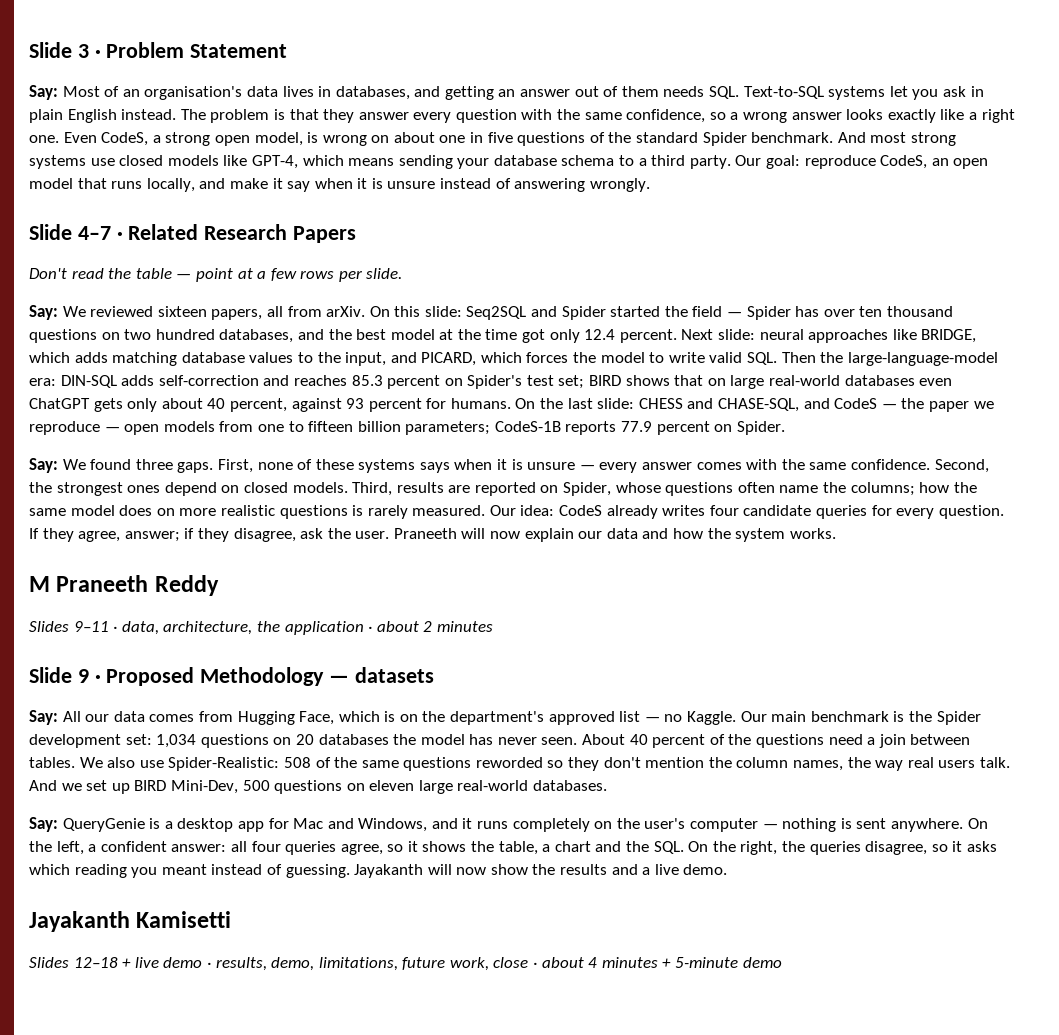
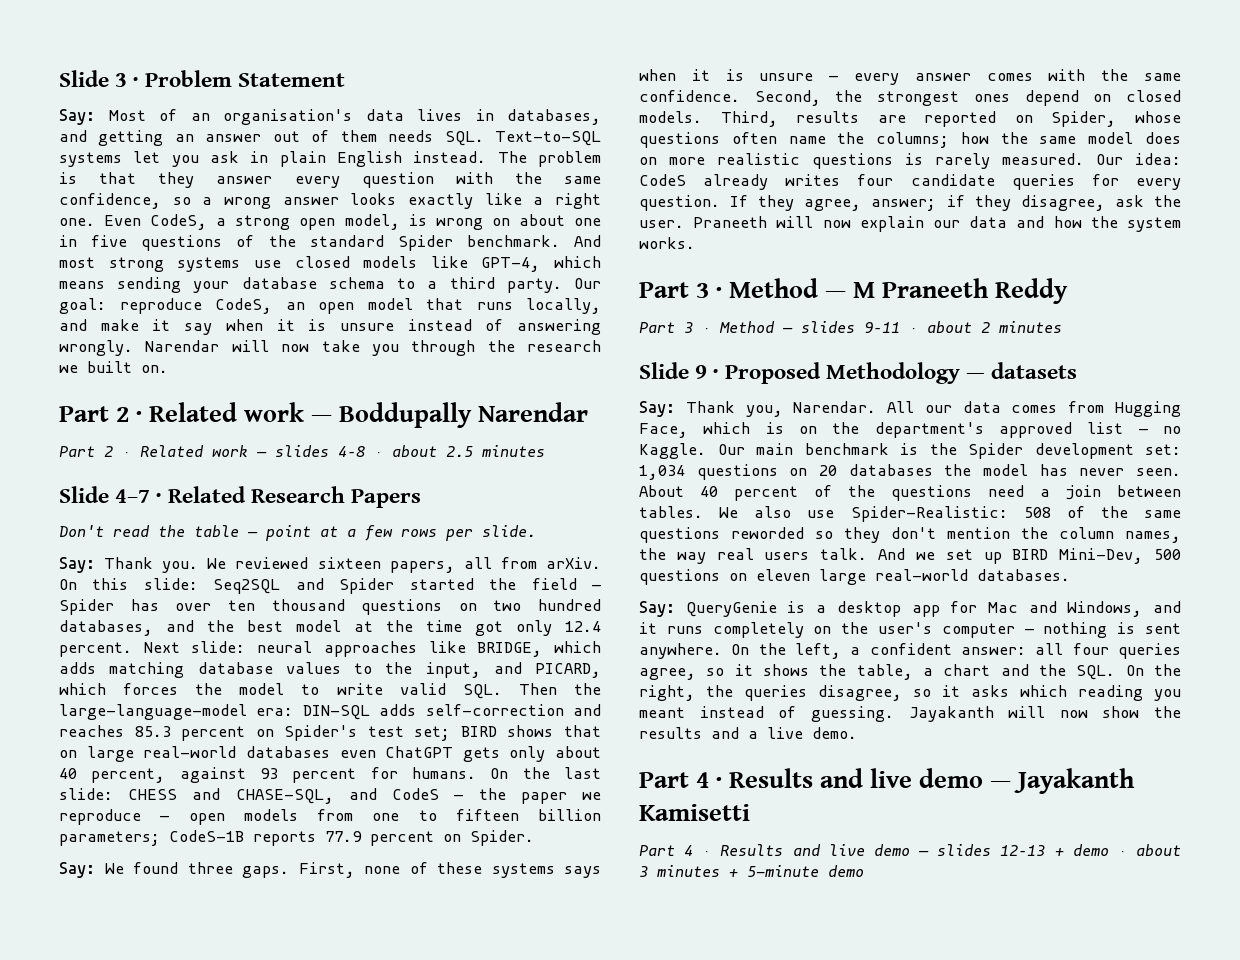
+ Narendar will now take you through the research we built on.
+ Part 2 · Related work — Boddupally Narendar
+ Part 2 · Related work — slides 4–8 · about 2.5 minutes
- Say: We reviewed sixteen papers, all from arXiv.
+ Say: Thank you. We reviewed sixteen papers, all from arXiv.
- M Praneeth Reddy
- Slides 9–11 · data, architecture, the application · about 2 minutes
+ Part 3 · Method — M Praneeth Reddy
+ Part 3 · Method — slides 9–11 · about 2 minutes
- Say: All our data comes from Hugging Face, which is on the department's approved list — no Kaggle.
+ Say: Thank you, Narendar. All our data comes from Hugging Face, which is on the department's approved list — no Kaggle.
- Jayakanth Kamisetti
- Slides 12–18 + live demo · results, demo, limitations, future work, close · about 4 minutes + 5-minute demo
+ Part 4 · Results and live demo — Jayakanth Kamisetti
+ Part 4 · Results and live demo — slides 12–13 + demo · about 3 minutes + 5-minute demo

